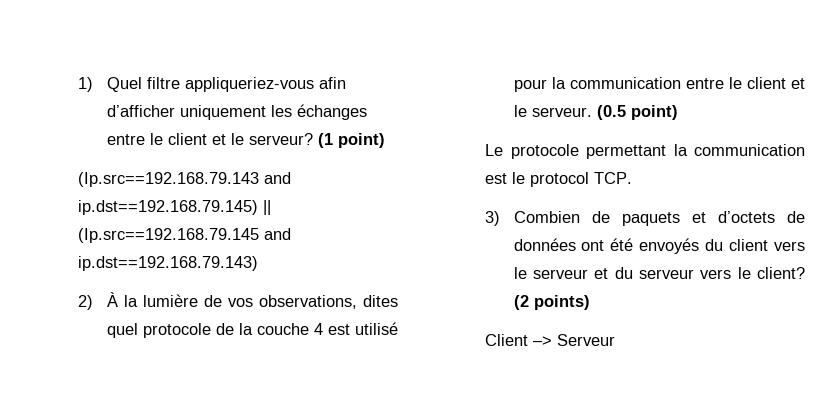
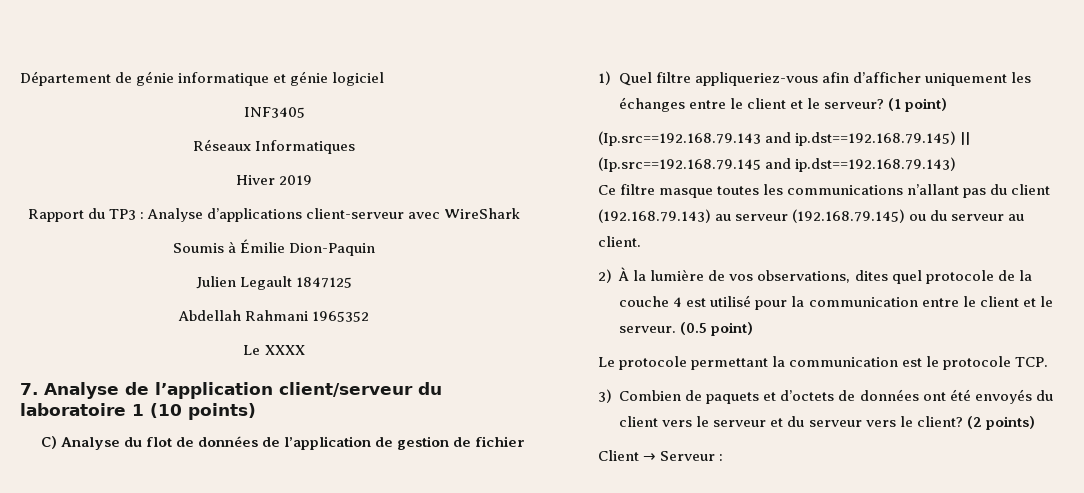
+ Département de génie informatique et génie logiciel
+ INF3405
+ Réseaux Informatiques
+ Hiver 2019
+ Rapport du TP3 : Analyse d’applications client-serveur avec WireShark
+ Soumis à Émilie Dion-Paquin
+ Julien Legault 1847125
+ Abdellah Rahmani 1965352
+ Le XXXX
+ 7. Analyse de l’application client/serveur du laboratoire 1 (10 points)
+ C) Analyse du flot de données de l’application de gestion de fichier
+ Ce filtre masque toutes les communications n’allant pas du client (192.168.79.143) au serveur (192.168.79.145) ou du serveur au client.
- Le protocole permettant la communication est le protocol TCP.
+ Le protocole permettant la communication est le protocole TCP.
- Client –> Serveur
+ Client → Serveur :

